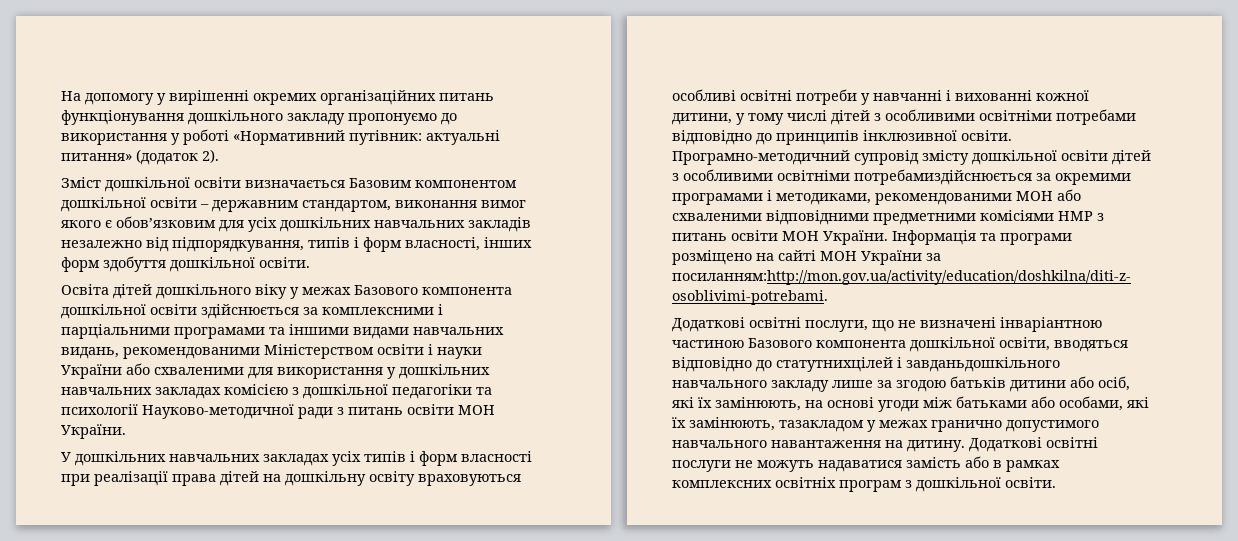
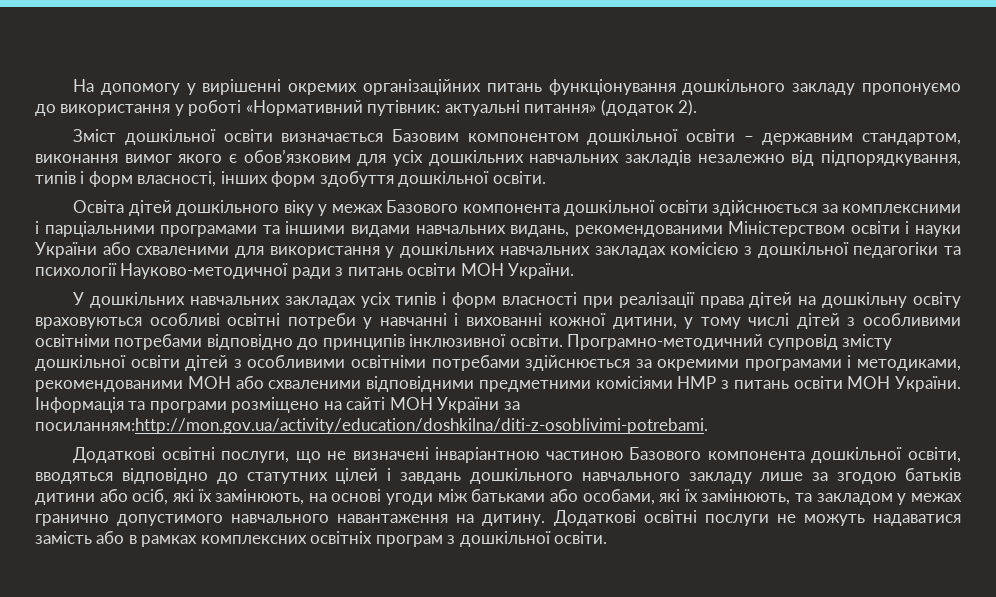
- Програмно-методичний супровід змісту дошкільної освіти дітей з особливими освітніми потребамиздійснюється за окремими програмами і методиками, рекомендованими МОН або схваленими відповідними предметними комісіями НМР з питань освіти МОН України.
+ Програмно-методичний супровід змісту дошкільної освіти дітей з особливими освітніми потребами здійснюється за окремими програмами і методиками, рекомендованими МОН або схваленими відповідними предметними комісіями НМР з питань освіти МОН України.
- Додаткові освітні послуги, що не визначені інваріантною частиною Базового компонента дошкільної освіти, вводяться відповідно до статутнихцілей і завданьдошкільного навчального закладу лише за згодою батьків дитини або осіб, які їх замінюють, на основі угоди між батьками або особами, які їх замінюють, тазакладом у межах гранично допустимого навчального навантаження на дитину.
+ Додаткові освітні послуги, що не визначені інваріантною частиною Базового компонента дошкільної освіти, вводяться відповідно до статутних цілей і завдань дошкільного навчального закладу лише за згодою батьків дитини або осіб, які їх замінюють, на основі угоди між батьками або особами, які їх замінюють, та закладом у межах гранично допустимого навчального навантаження на дитину.

